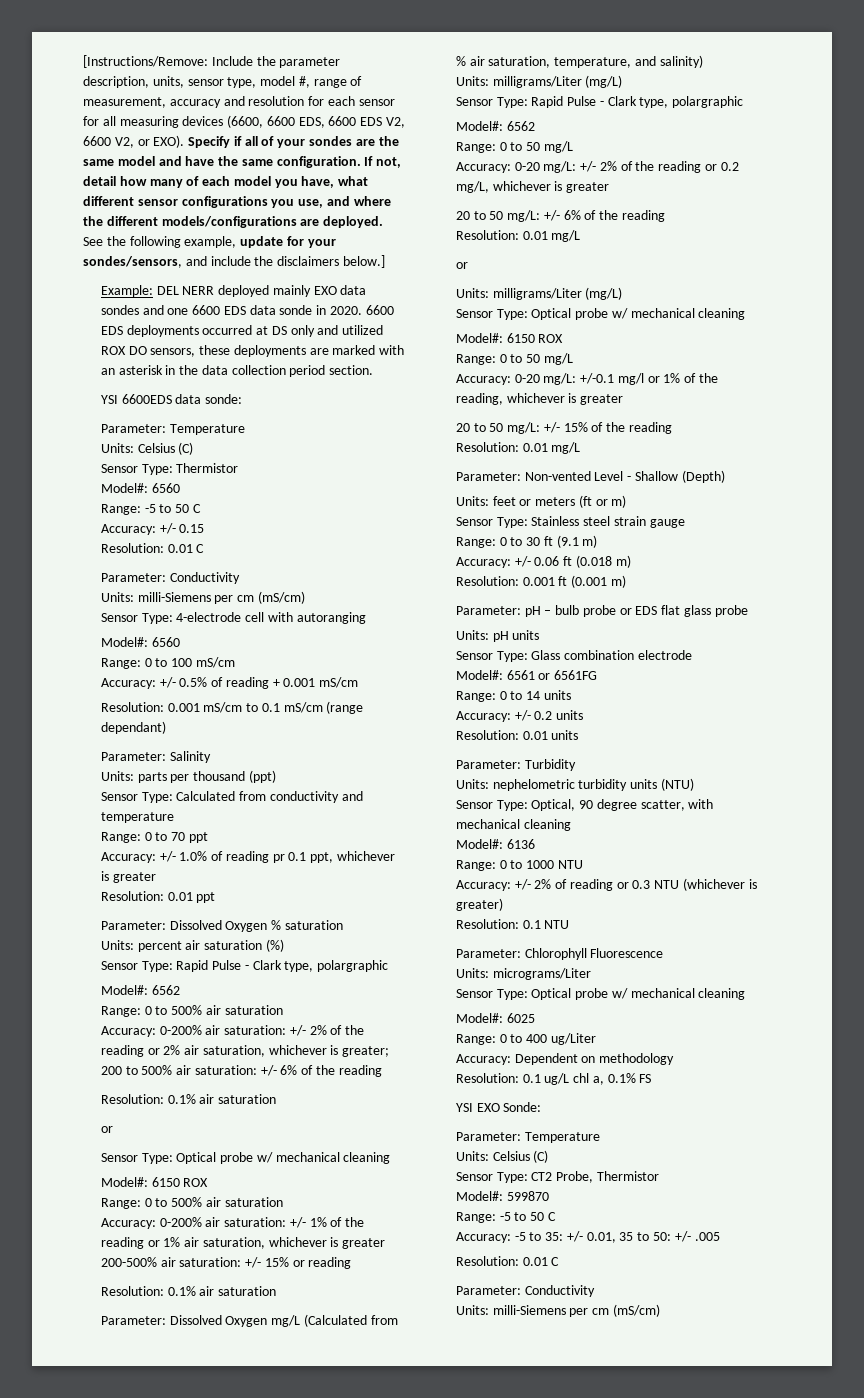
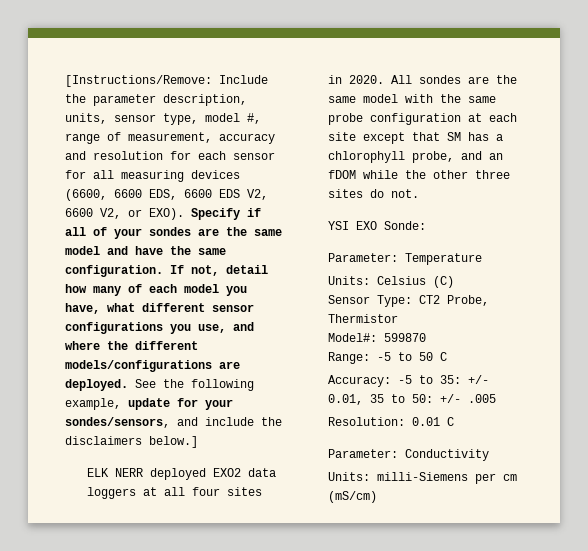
- Example: DEL NERR deployed mainly EXO data sondes and one 6600 EDS data sonde in 2020. 6600 EDS deployments occurred at DS only and utilized ROX DO sensors, these deployments are marked with an asterisk in the data collection period section.
- YSI 6600EDS data sonde:
- Parameter: Temperature
- Units: Celsius (C)
- Sensor Type: Thermistor
- Model#: 6560
- Range: -5 to 50 C
- Accuracy: +/- 0.15
- Resolution: 0.01 C
- Parameter: Conductivity
- Units: milli-Siemens per cm (mS/cm)
- Sensor Type: 4-electrode cell with autoranging
- Model#: 6560
- Range: 0 to 100 mS/cm
- Accuracy: +/- 0.5% of reading + 0.001 mS/cm
- Resolution: 0.001 mS/cm to 0.1 mS/cm (range dependant)
- Parameter: Salinity
- Units: parts per thousand (ppt)
- Sensor Type: Calculated from conductivity and temperature
- Range: 0 to 70 ppt
- Accuracy: +/- 1.0% of reading pr 0.1 ppt, whichever is greater
- Resolution: 0.01 ppt
- Parameter: Dissolved Oxygen % saturation
- Units: percent air saturation (%)
- Sensor Type: Rapid Pulse - Clark type, polargraphic
- Model#: 6562
- Range: 0 to 500% air saturation
- Accuracy: 0-200% air saturation: +/- 2% of the reading or 2% air saturation, whichever is greater; 200 to 500% air saturation: +/- 6% of the reading
- Resolution: 0.1% air saturation
- or
- Sensor Type: Optical probe w/ mechanical cleaning
- Model#: 6150 ROX
- Range: 0 to 500% air saturation
- Accuracy: 0-200% air saturation: +/- 1% of the reading or 1% air saturation, whichever is greater 200-500% air saturation: +/- 15% or reading
- Resolution: 0.1% air saturation
- Parameter: Dissolved Oxygen mg/L (Calculated from % air saturation, temperature, and salinity)
- Units: milligrams/Liter (mg/L)
- Sensor Type: Rapid Pulse - Clark type, polargraphic
- Model#: 6562
- Range: 0 to 50 mg/L
- Accuracy: 0-20 mg/L: +/- 2% of the reading or 0.2 mg/L, whichever is greater
- 20 to 50 mg/L: +/- 6% of the reading
- Resolution: 0.01 mg/L
- or
- Units: milligrams/Liter (mg/L)
- Sensor Type: Optical probe w/ mechanical cleaning
- Model#: 6150 ROX
- Range: 0 to 50 mg/L
- Accuracy: 0-20 mg/L: +/-0.1 mg/l or 1% of the reading, whichever is greater
- 20 to 50 mg/L: +/- 15% of the reading
- Resolution: 0.01 mg/L
- Parameter: Non-vented Level - Shallow (Depth)
- Units: feet or meters (ft or m)
- Sensor Type: Stainless steel strain gauge
- Range: 0 to 30 ft (9.1 m)
- Accuracy: +/- 0.06 ft (0.018 m)
- Resolution: 0.001 ft (0.001 m)
- Parameter: pH – bulb probe or EDS flat glass probe
- Units: pH units
- Sensor Type: Glass combination electrode
- Model#: 6561 or 6561FG
- Range: 0 to 14 units
- Accuracy: +/- 0.2 units
- Resolution: 0.01 units
- Parameter: Turbidity
- Units: nephelometric turbidity units (NTU)
- Sensor Type: Optical, 90 degree scatter, with mechanical cleaning
- Model#: 6136
- Range: 0 to 1000 NTU
- Accuracy: +/- 2% of reading or 0.3 NTU (whichever is greater)
- Resolution: 0.1 NTU
- Parameter: Chlorophyll Fluorescence
- Units: micrograms/Liter
- Sensor Type: Optical probe w/ mechanical cleaning
- Model#: 6025
- Range: 0 to 400 ug/Liter
- Accuracy: Dependent on methodology
- Resolution: 0.1 ug/L chl a, 0.1% FS
+ ELK NERR deployed EXO2 data loggers at all four sites in 2020. All sondes are the same model with the same probe configuration at each site except that SM has a chlorophyll probe, and an fDOM while the other three sites do not.

